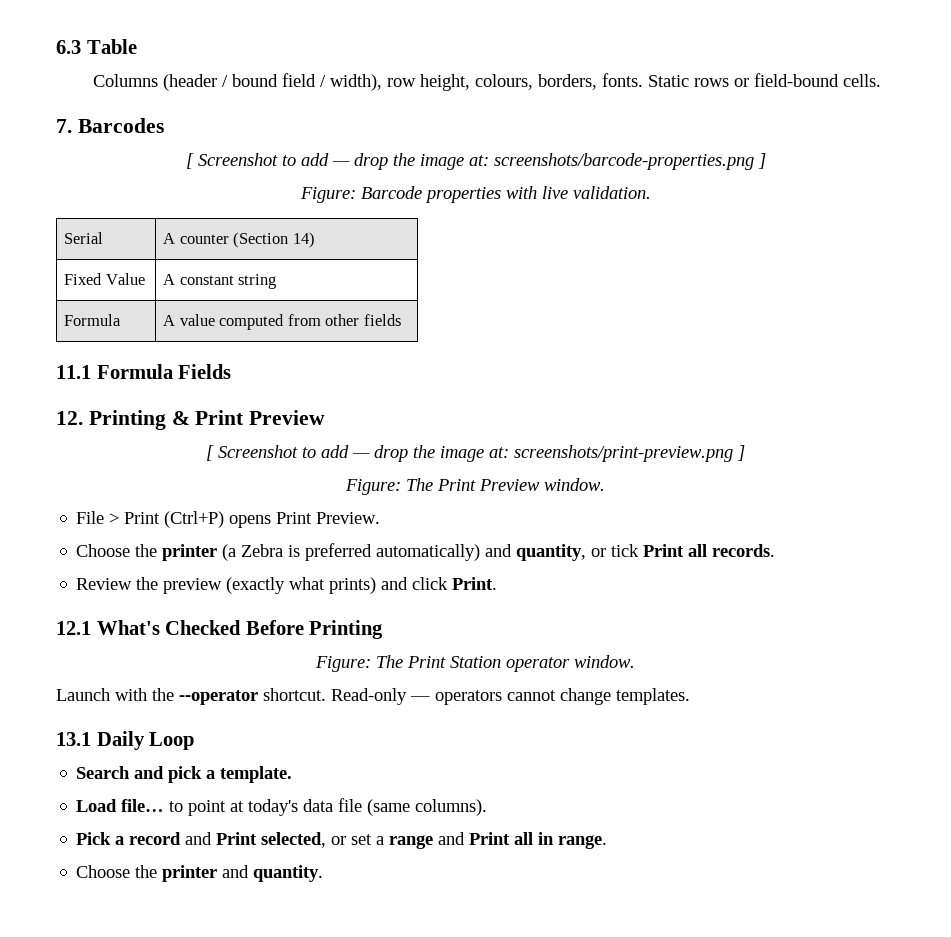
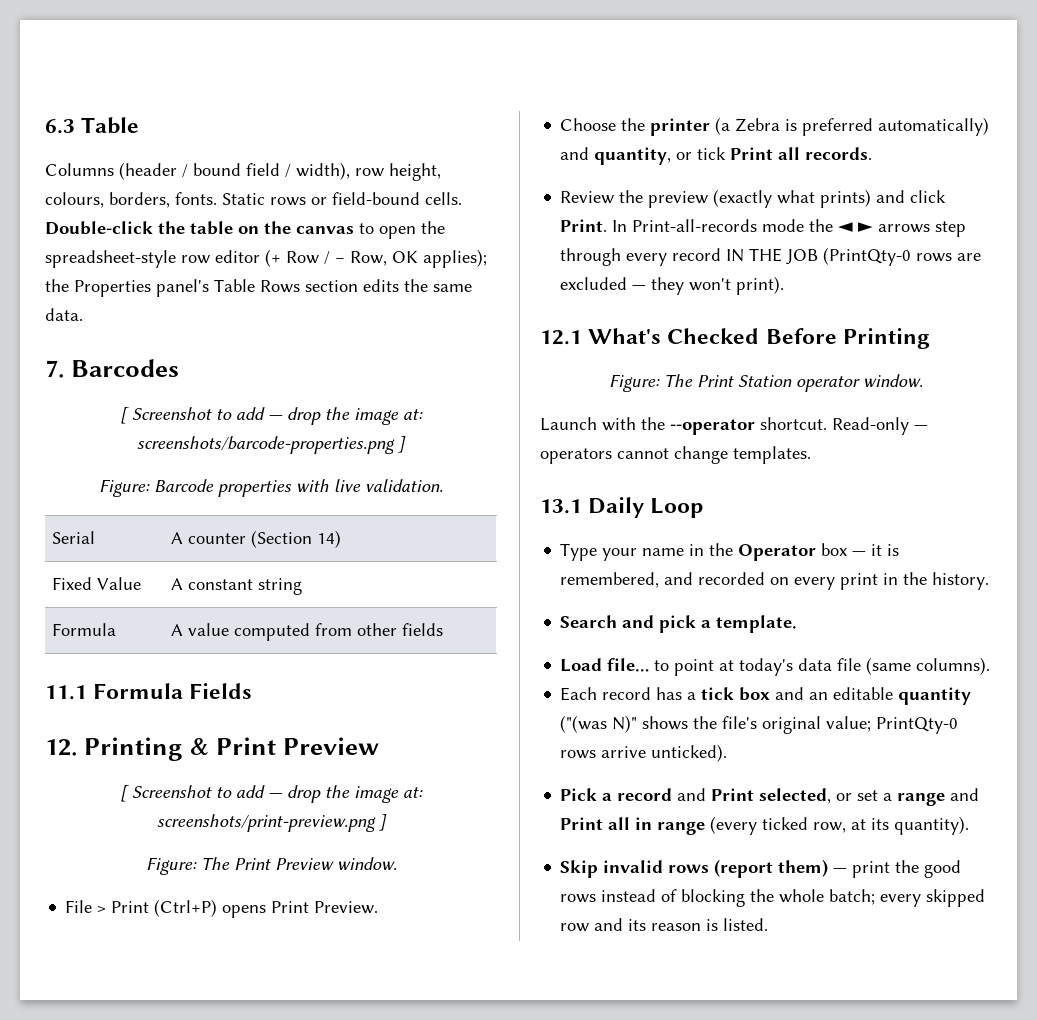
+ Double-click the table on the canvas to open the spreadsheet-style row editor (+ Row / − Row, OK applies); the Properties panel's Table Rows section edits the same data.
+ In Print-all-records mode the ◄ ► arrows step through every record IN THE JOB (PrintQty-0 rows are excluded — they won't print).
+ Type your name in the Operator box — it is remembered, and recorded on every print in the history.
+ Each record has a tick box and an editable quantity ("(was N)" shows the file's original value; PrintQty-0 rows arrive unticked).
- Pick a record and Print selected, or set a range and Print all in range.
- Choose the printer and quantity.
+ Pick a record and Print selected, or set a range and Print all in range (every ticked row, at its quantity).
+ Skip invalid rows (report them) — print the good rows instead of blocking the whole batch; every skipped row and its reason is listed.

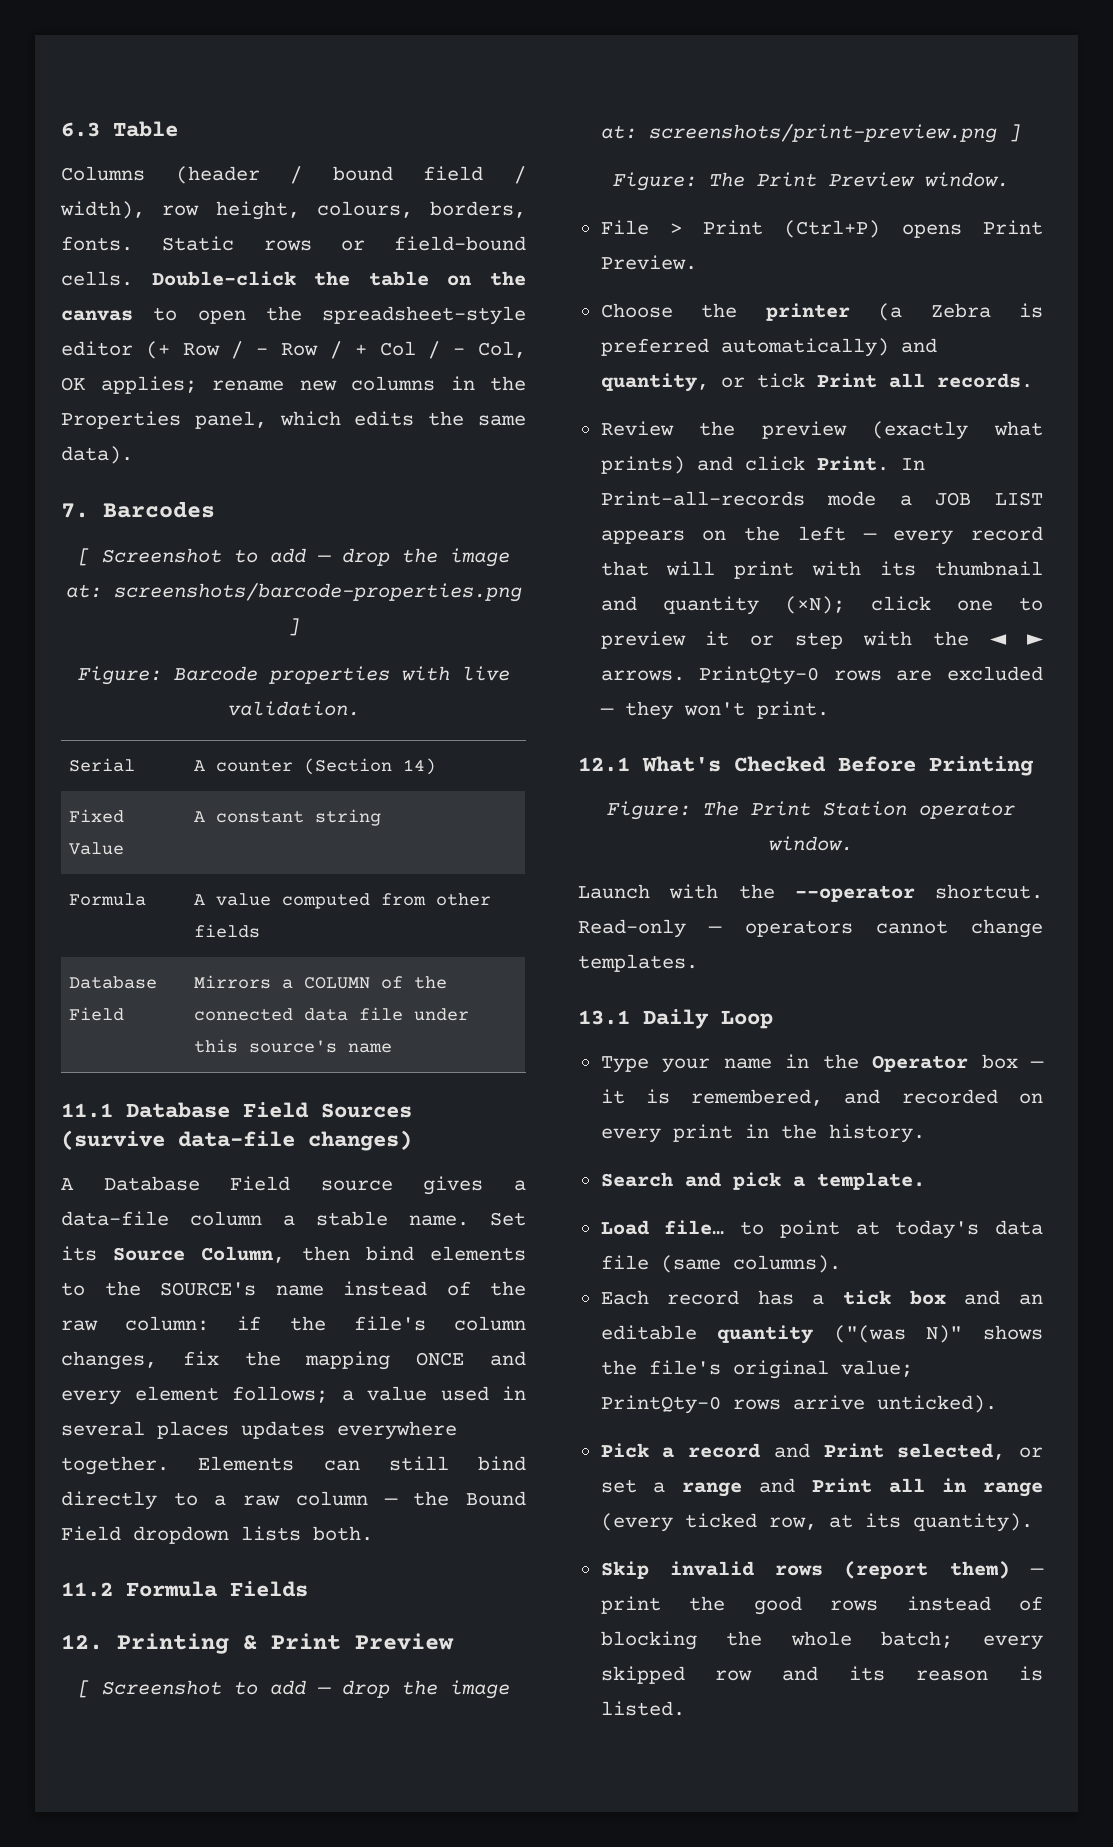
- Double-click the table on the canvas to open the spreadsheet-style row editor (+ Row / − Row, OK applies); the Properties panel's Table Rows section edits the same data.
+ Double-click the table on the canvas to open the spreadsheet-style editor (+ Row / − Row / + Col / − Col, OK applies; rename new columns in the Properties panel, which edits the same data).
- 11.1 Formula Fields
+ Database Field | Mirrors a COLUMN of the connected data file under this source's name
+ 11.1 Database Field Sources (survive data-file changes)
+ A Database Field source gives a data-file column a stable name. Set its Source Column, then bind elements to the SOURCE's name instead of the raw column: if the file's column changes, fix the mapping ONCE and every element follows; a value used in several places updates everywhere together. Elements can still bind directly to a raw column — the Bound Field dropdown lists both.
+ 11.2 Formula Fields
- In Print-all-records mode the ◄ ► arrows step through every record IN THE JOB (PrintQty-0 rows are excluded — they won't print).
+ In Print-all-records mode a JOB LIST appears on the left — every record that will print with its thumbnail and quantity (×N); click one to preview it or step with the ◄ ► arrows. PrintQty-0 rows are excluded — they won't print.

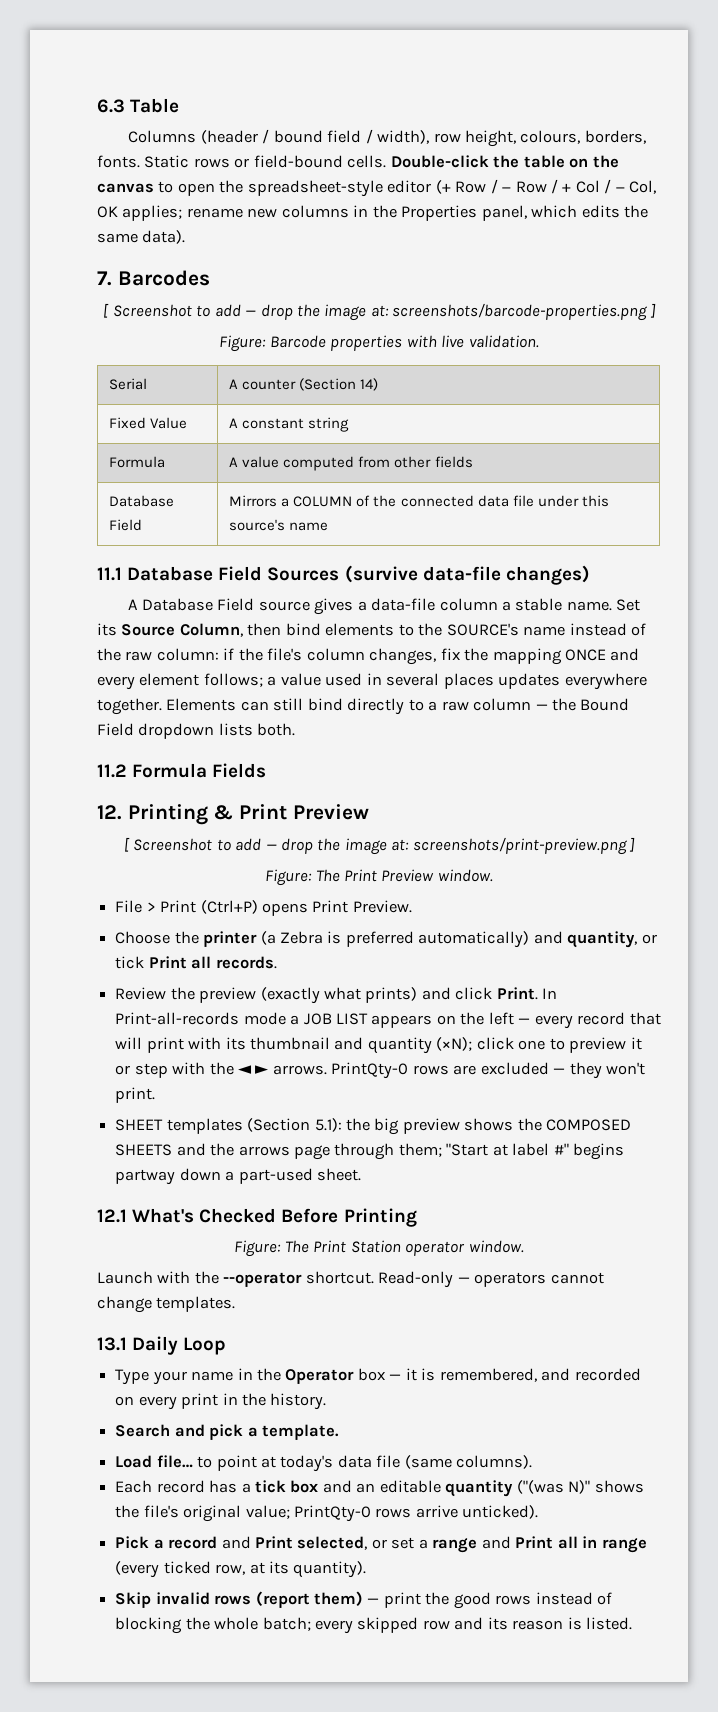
+ SHEET templates (Section 5.1): the big preview shows the COMPOSED SHEETS and the arrows page through them; "Start at label #" begins partway down a part-used sheet.

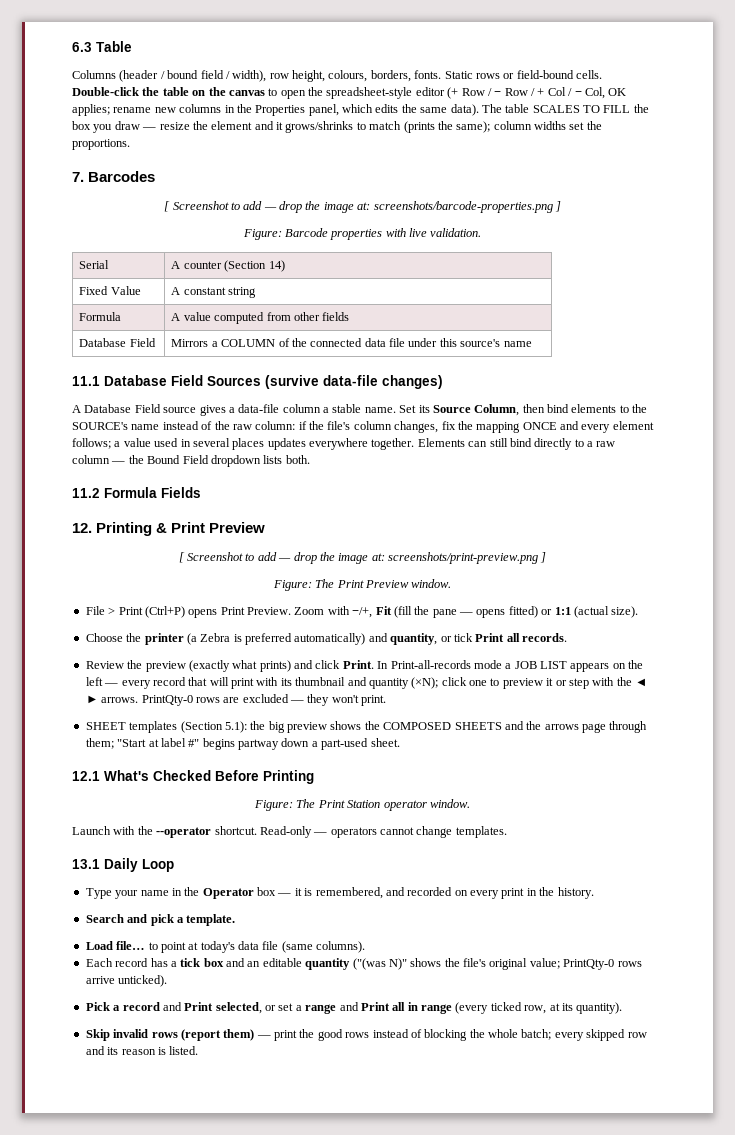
+ The table SCALES TO FILL the box you draw — resize the element and it grows/shrinks to match (prints the same); column widths set the proportions.
+ Zoom with −/+, Fit (fill the pane — opens fitted) or 1:1 (actual size).

